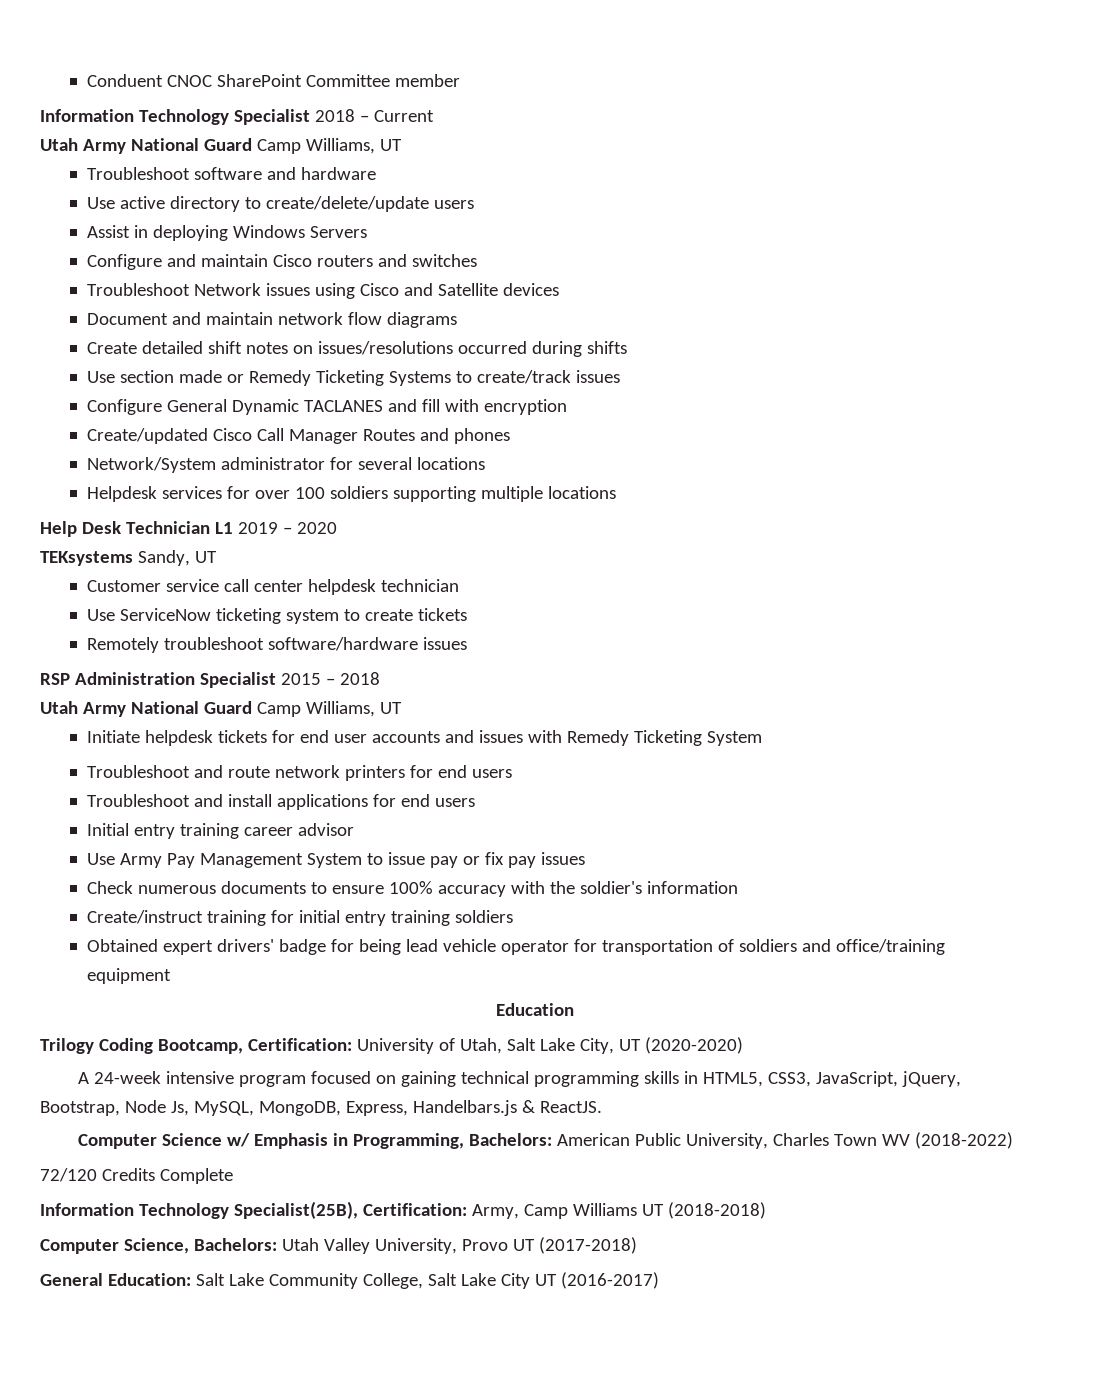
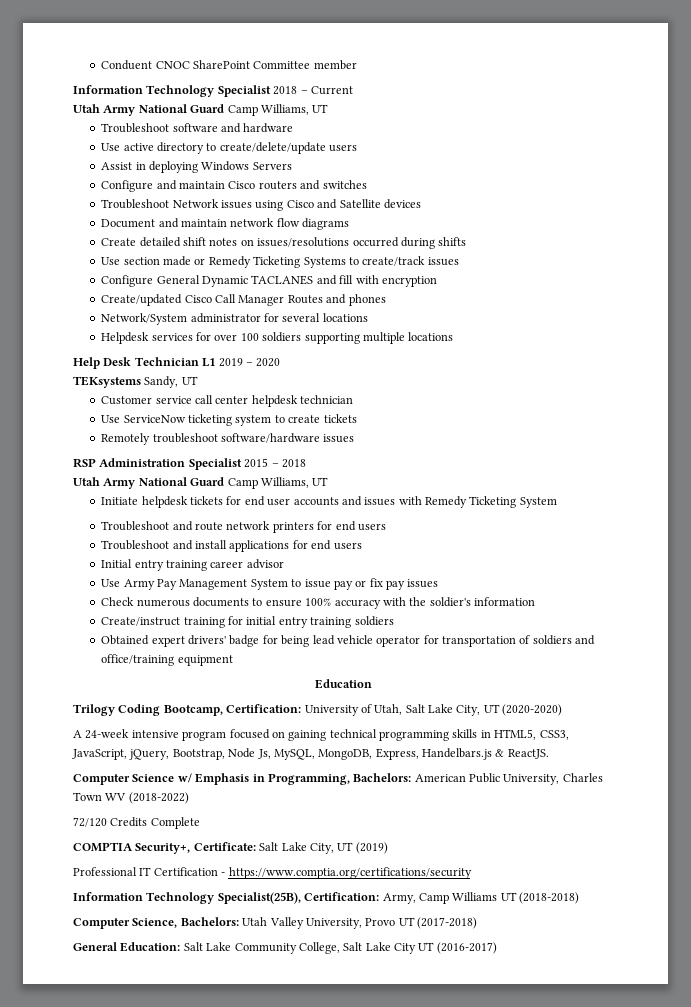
+ COMPTIA Security+, Certificate: Salt Lake City, UT (2019)
+ Professional IT Certification - https://www.comptia.org/certifications/security

